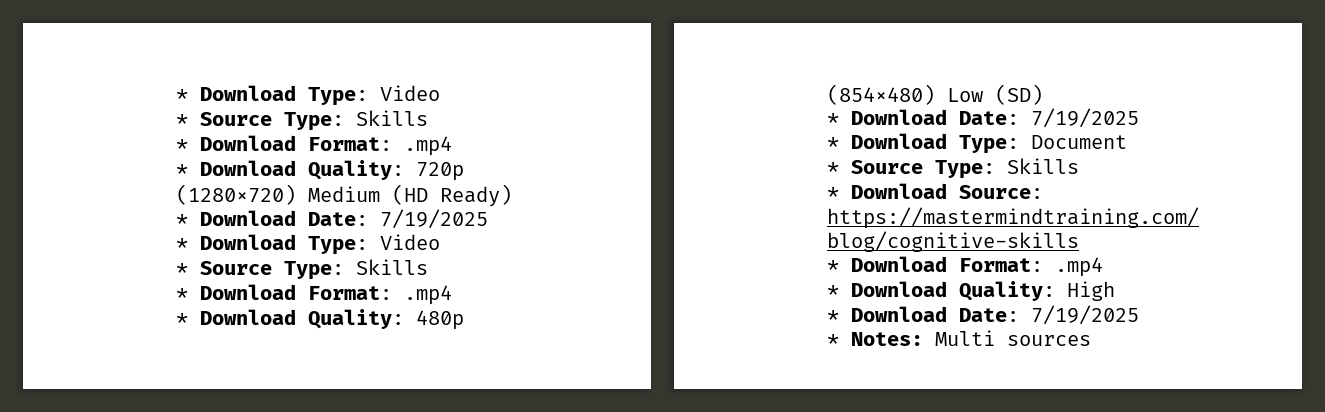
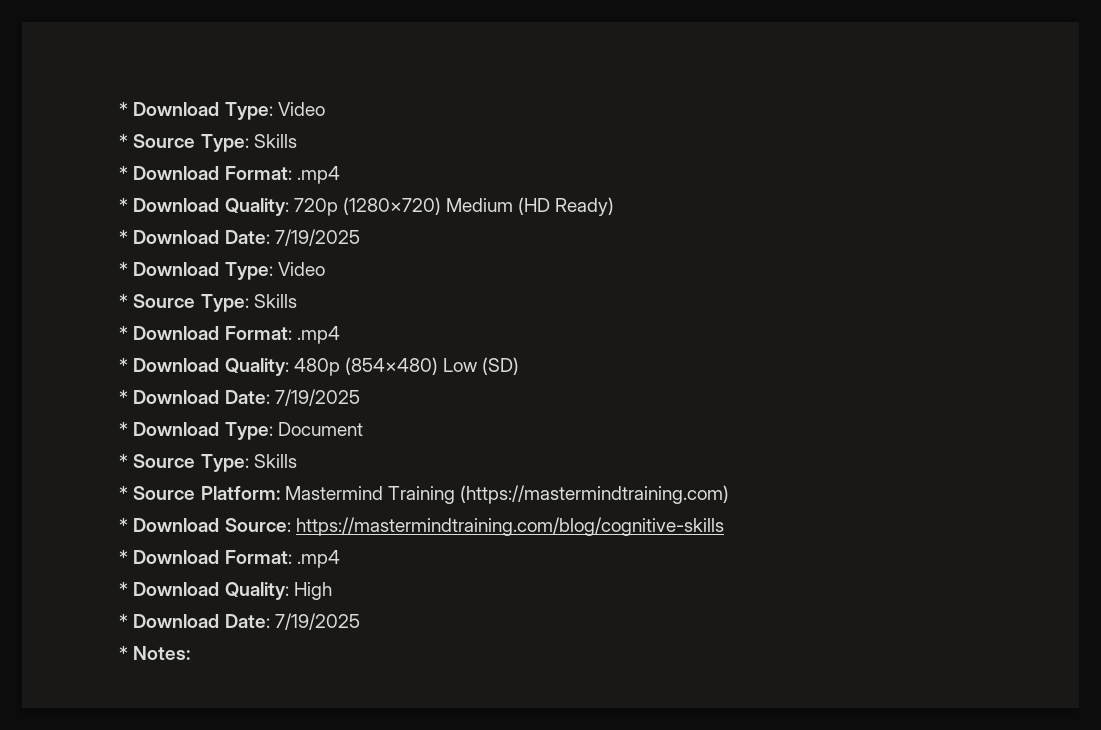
+ * Source Platform: Mastermind Training (https://mastermindtraining.com)
- * Notes: Multi sources
+ * Notes:

